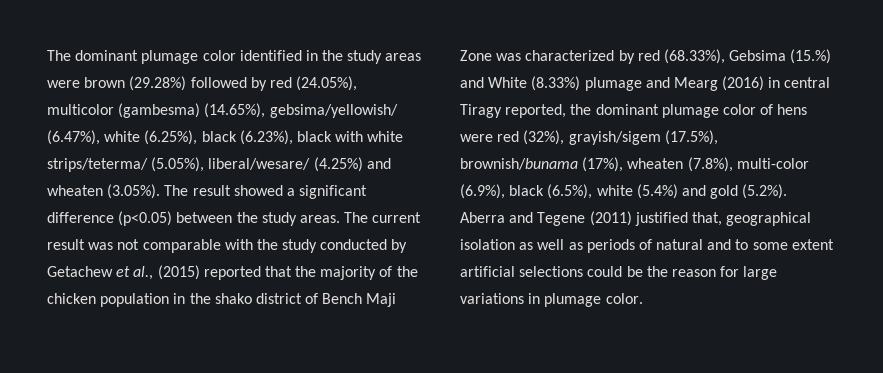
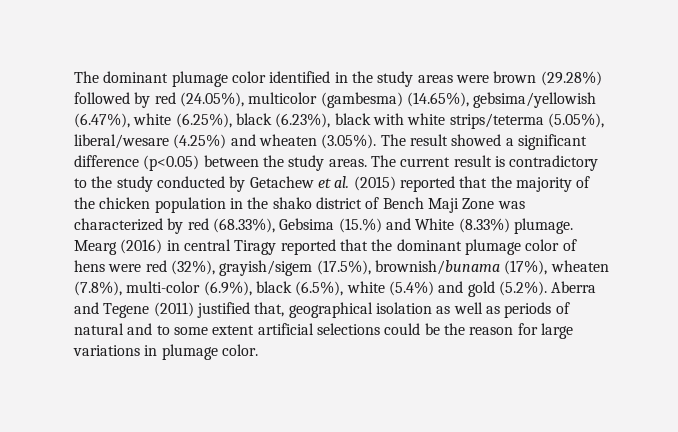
- The dominant plumage color identified in the study areas were brown (29.28%) followed by red (24.05%), multicolor (gambesma) (14.65%), gebsima/yellowish/ (6.47%), white (6.25%), black (6.23%), black with white strips/teterma/ (5.05%), liberal/wesare/ (4.25%) and wheaten (3.05%). The result showed a significant difference (p<0.05) between the study areas.
+ The dominant plumage color identified in the study areas were brown (29.28%) followed by red (24.05%), multicolor (gambesma) (14.65%), gebsima/yellowish (6.47%), white (6.25%), black (6.23%), black with white strips/teterma (5.05%), liberal/wesare (4.25%) and wheaten (3.05%). The result showed a significant difference (p<0.05) between the study areas.
- The current result was not comparable with the study conducted by Getachew et al., (2015) reported that the majority of the chicken population in the shako district of Bench Maji Zone was characterized by red (68.33%), Gebsima (15.%) and White (8.33%) plumage and Mearg (2016) in central Tiragy reported, the dominant plumage color of hens were red (32%), grayish/sigem (17.5%), brownish/bunama (17%), wheaten (7.8%), multi-color (6.9%), black (6.5%), white (5.4%) and gold (5.2%). Aberra and Tegene (2011) justified that, geographical isolation as well as periods of natural and to some extent artificial selections could be the reason for large variations in plumage color.
+ The current result is contradictory to the study conducted by Getachew et al. (2015) reported that the majority of the chicken population in the shako district of Bench Maji Zone was characterized by red (68.33%), Gebsima (15.%) and White (8.33%) plumage. Mearg (2016) in central Tiragy reported that the dominant plumage color of hens were red (32%), grayish/sigem (17.5%), brownish/bunama (17%), wheaten (7.8%), multi-color (6.9%), black (6.5%), white (5.4%) and gold (5.2%). Aberra and Tegene (2011) justified that, geographical isolation as well as periods of natural and to some extent artificial selections could be the reason for large variations in plumage color.

